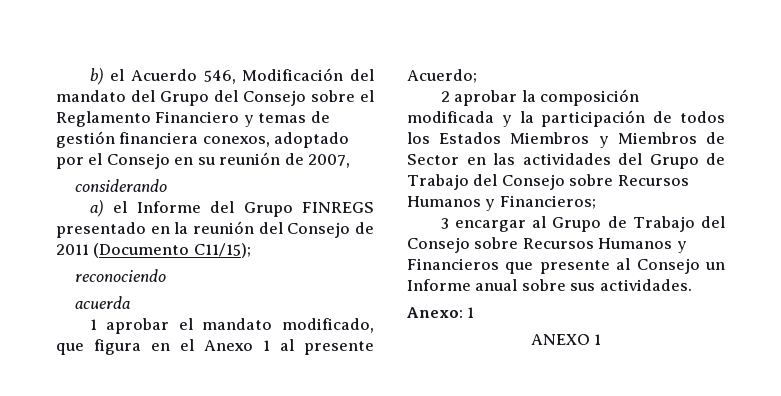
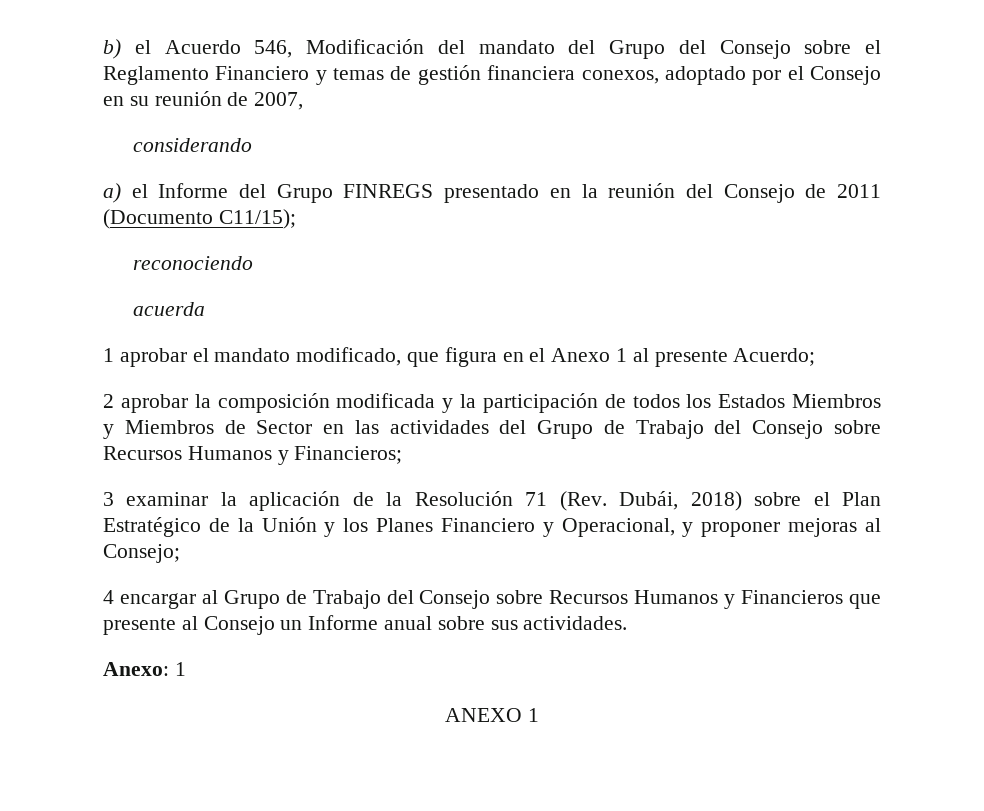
- 3 encargar al Grupo de Trabajo del Consejo sobre Recursos Humanos y Financieros que presente al Consejo un Informe anual sobre sus actividades.
+ 3 examinar la aplicación de la Resolución 71 (Rev. Dubái, 2018) sobre el Plan Estratégico de la Unión y los Planes Financiero y Operacional, y proponer mejoras al Consejo;
+ 4 encargar al Grupo de Trabajo del Consejo sobre Recursos Humanos y Financieros que presente al Consejo un Informe anual sobre sus actividades.

